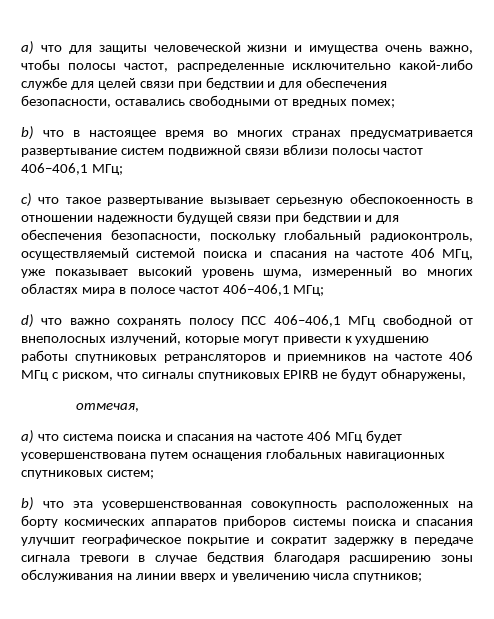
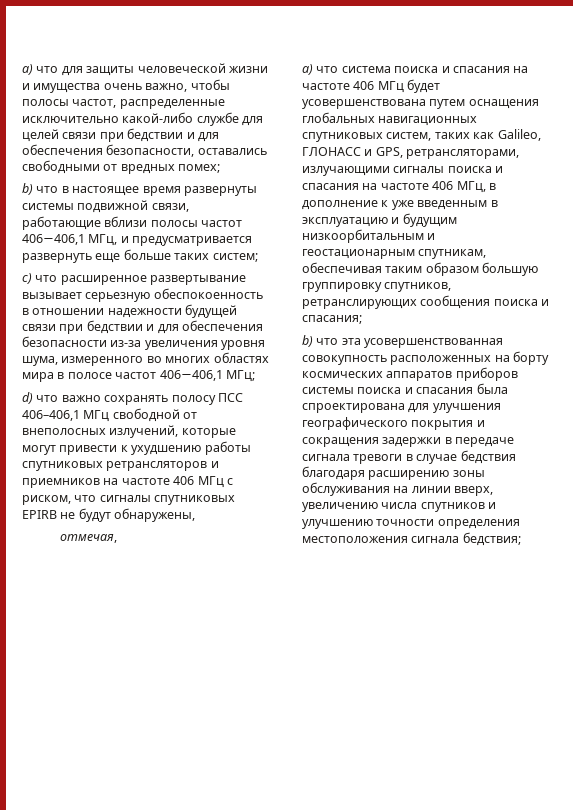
- b) что в настоящее время во многих странах предусматривается развертывание систем подвижной связи вблизи полосы частот 406−406,1 МГц;
+ b) что в настоящее время развернуты системы подвижной связи, работающие вблизи полосы частот 406−406,1 МГц, и предусматривается развернуть еще больше таких систем;
- c) что такое развертывание вызывает серьезную обеспокоенность в отношении надежности будущей связи при бедствии и для обеспечения безопасности, поскольку глобальный радиоконтроль, осуществляемый системой поиска и спасания на частоте 406 МГц, уже показывает высокий уровень шума, измеренный во многих областях мира в полосе частот 406−406,1 МГц;
+ c) что расширенное развертывание вызывает серьезную обеспокоенность в отношении надежности будущей связи при бедствии и для обеспечения безопасности из-за увеличения уровня шума, измеренного во многих областях мира в полосе частот 406−406,1 МГц;
- a) что система поиска и спасания на частоте 406 МГц будет усовершенствована путем оснащения глобальных навигационных спутниковых систем;
+ a) что система поиска и спасания на частоте 406 МГц будет усовершенствована путем оснащения глобальных навигационных спутниковых систем, таких как Galileo, ГЛОНАСС и GPS, ретрансляторами, излучающими сигналы поиска и спасания на частоте 406 МГц, в дополнение к уже введенным в эксплуатацию и будущим низкоорбитальным и геостационарным спутникам, обеспечивая таким образом большую группировку спутников, ретранслирующих сообщения поиска и спасания;
- b) что эта усовершенствованная совокупность расположенных на борту космических аппаратов приборов системы поиска и спасания улучшит географическое покрытие и сократит задержку в передаче сигнала тревоги в случае бедствия благодаря расширению зоны обслуживания на линии вверх и увеличению числа спутников;
+ b) что эта усовершенствованная совокупность расположенных на борту космических аппаратов приборов системы поиска и спасания была спроектирована для улучшения географического покрытия и сокращения задержки в передаче сигнала тревоги в случае бедствия благодаря расширению зоны обслуживания на линии вверх, увеличению числа спутников и улучшению точности определения местоположения сигнала бедствия;

